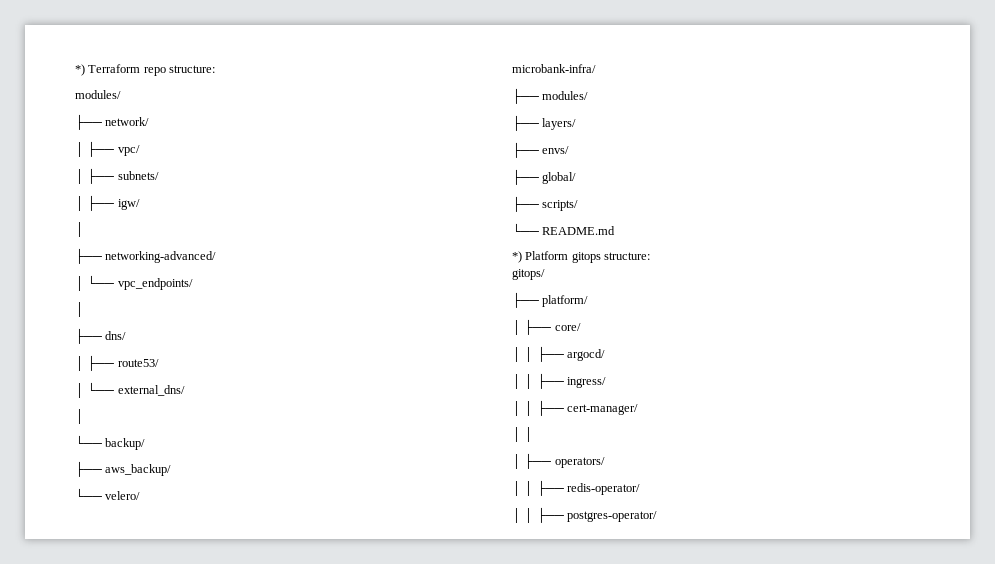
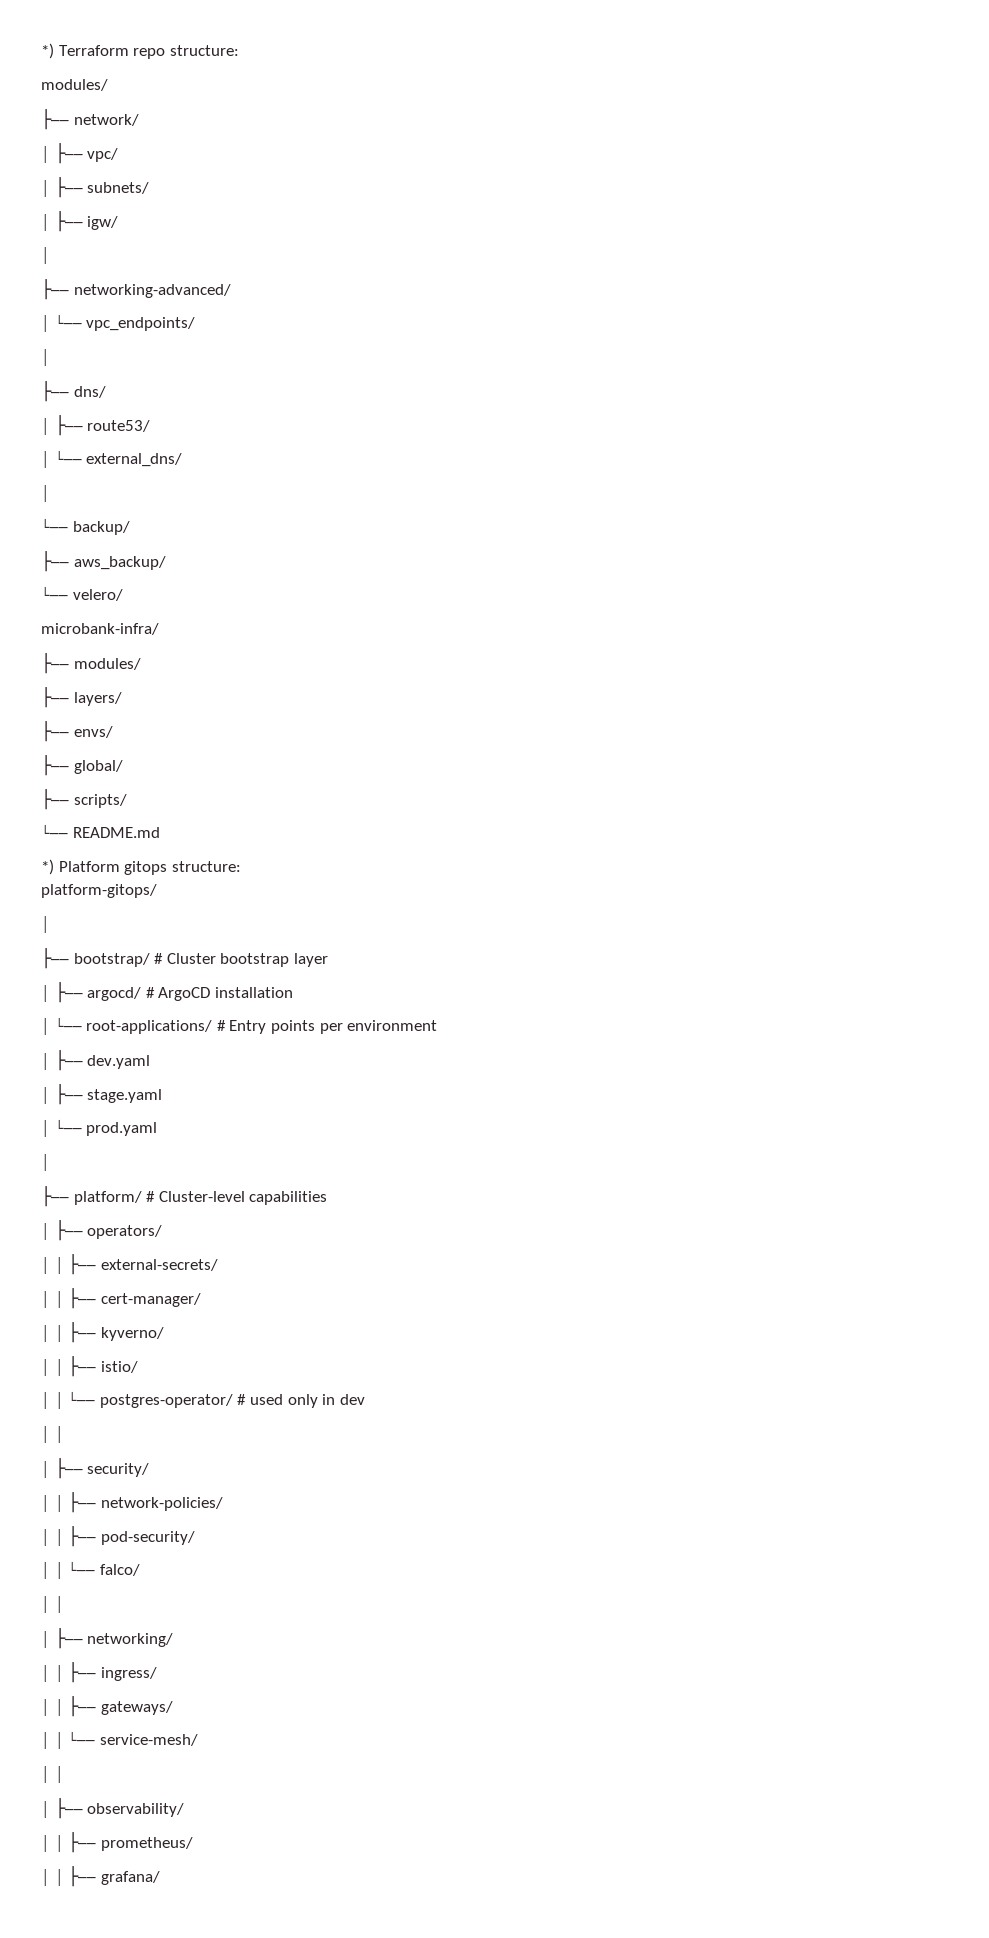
- gitops/
+ platform-gitops/
+ │
+ ├── bootstrap/ # Cluster bootstrap layer
+ │ ├── argocd/ # ArgoCD installation
+ │ └── root-applications/ # Entry points per environment
+ │ ├── dev.yaml
+ │ ├── stage.yaml
+ │ └── prod.yaml
+ │
- ├── platform/
- │ ├── core/
- │ │ ├── argocd/
+ ├── platform/ # Cluster-level capabilities
+ │ ├── operators/
+ │ │ ├── external-secrets/
+ │ │ ├── cert-manager/
+ │ │ ├── kyverno/
+ │ │ ├── istio/
+ │ │ └── postgres-operator/ # used only in dev
+ │ │
+ │ ├── security/
+ │ │ ├── network-policies/
+ │ │ ├── pod-security/
+ │ │ └── falco/
+ │ │
+ │ ├── networking/
- │ │ ├── cert-manager/
+ │ │ ├── gateways/
+ │ │ └── service-mesh/
  │ │
- │ ├── operators/
- │ │ ├── redis-operator/
- │ │ ├── postgres-operator/
+ │ ├── observability/
+ │ │ ├── prometheus/
+ │ │ ├── grafana/

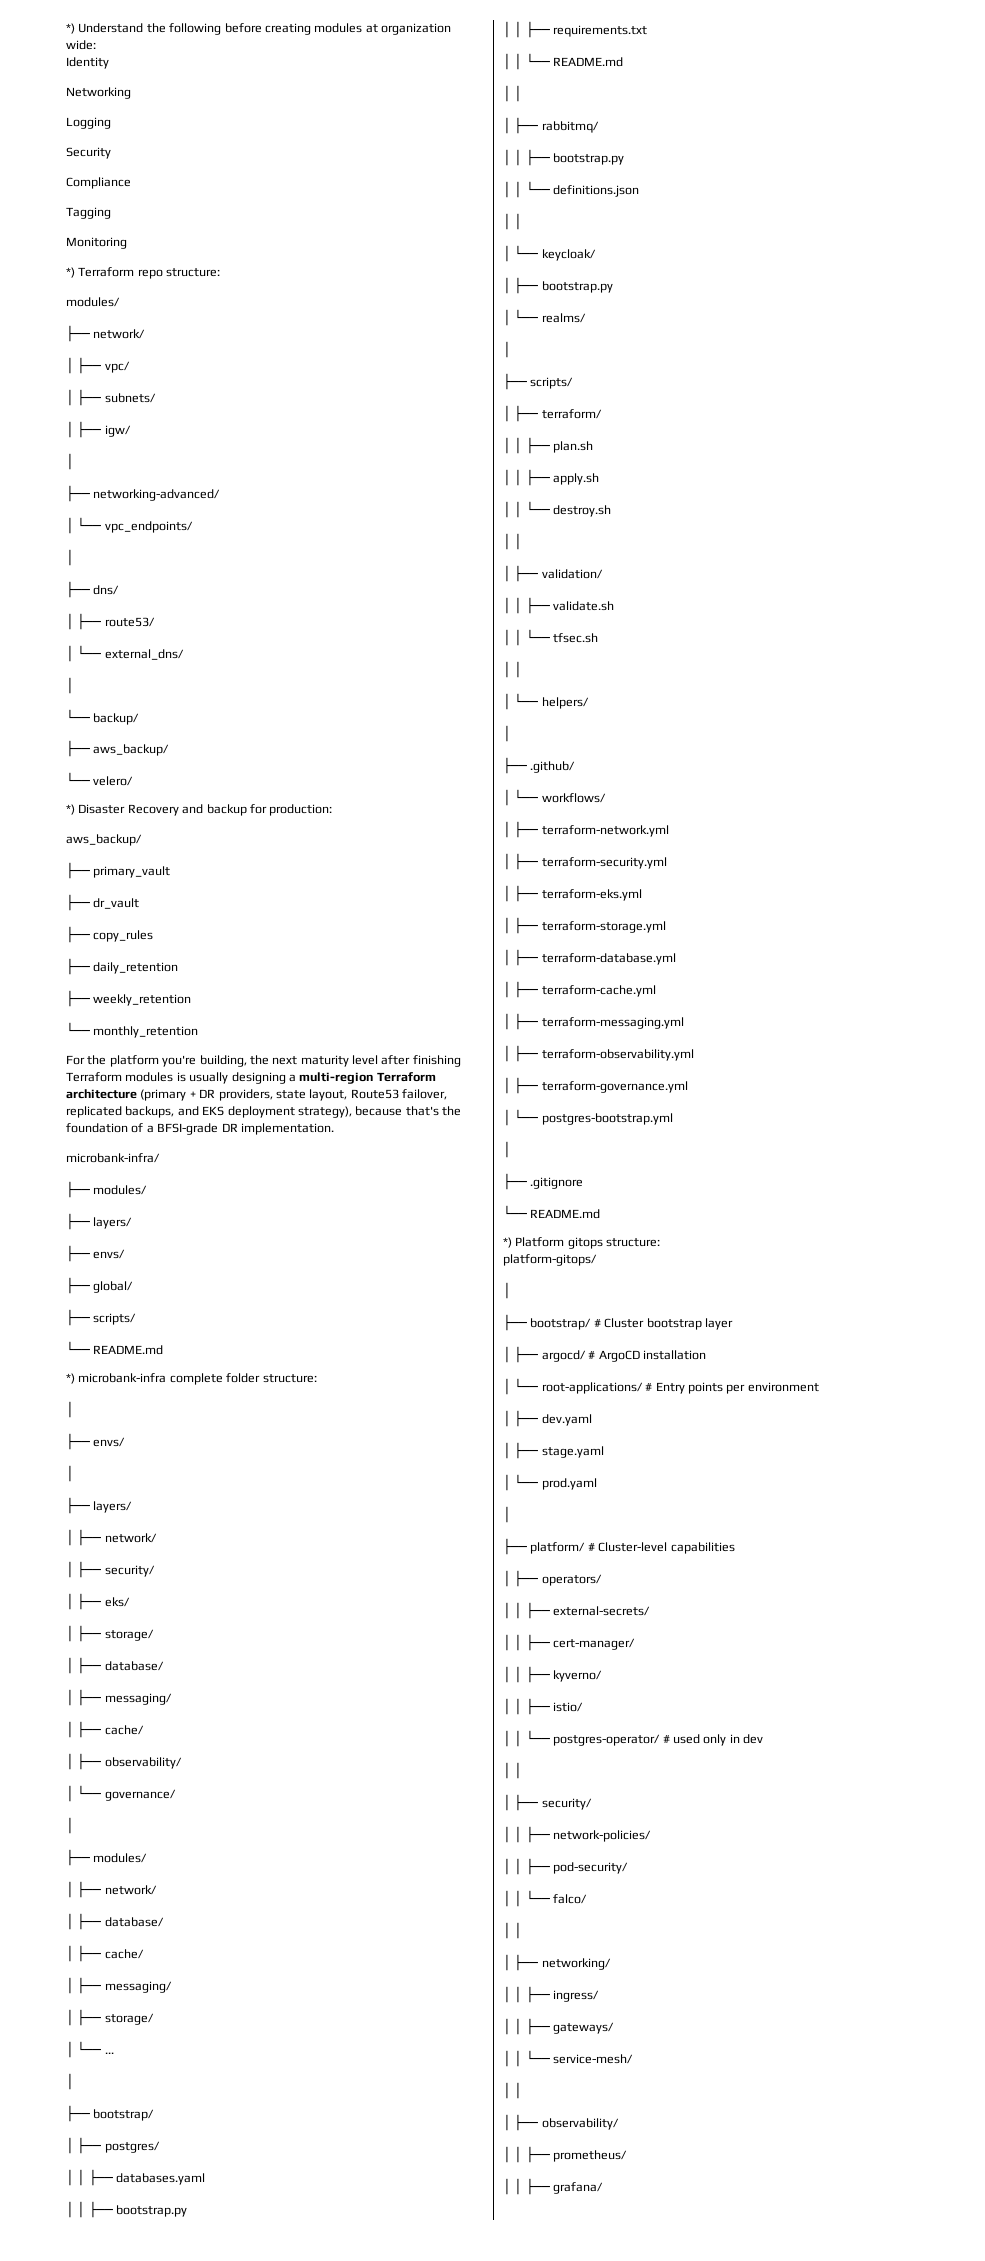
+ *) Understand the following before creating modules at organization wide:
+ Identity
+ Networking
+ Logging
+ Security
+ Compliance
+ Tagging
+ Monitoring
+ *) Disaster Recovery and backup for production:
+ aws_backup/
+ ├── primary_vault
+ ├── dr_vault
+ ├── copy_rules
+ ├── daily_retention
+ ├── weekly_retention
+ └── monthly_retention
+ For the platform you're building, the next maturity level after finishing Terraform modules is usually designing a multi-region Terraform architecture (primary + DR providers, state layout, Route53 failover, replicated backups, and EKS deployment strategy), because that's the foundation of a BFSI-grade DR implementation.
+ *) microbank-infra complete folder structure:
+ │
+ ├── envs/
+ │
+ ├── layers/
+ │ ├── network/
+ │ ├── security/
+ │ ├── eks/
+ │ ├── storage/
+ │ ├── database/
+ │ ├── messaging/
+ │ ├── cache/
+ │ ├── observability/
+ │ └── governance/
+ │
+ ├── modules/
+ │ ├── network/
+ │ ├── database/
+ │ ├── cache/
+ │ ├── messaging/
+ │ ├── storage/
+ │ └── ...
+ │
+ ├── bootstrap/
+ │ ├── postgres/
+ │ │ ├── databases.yaml
+ │ │ ├── bootstrap.py
+ │ │ ├── requirements.txt
+ │ │ └── README.md
+ │ │
+ │ ├── rabbitmq/
+ │ │ ├── bootstrap.py
+ │ │ └── definitions.json
+ │ │
+ │ └── keycloak/
+ │ ├── bootstrap.py
+ │ └── realms/
+ │
+ ├── scripts/
+ │ ├── terraform/
+ │ │ ├── plan.sh
+ │ │ ├── apply.sh
+ │ │ └── destroy.sh
+ │ │
+ │ ├── validation/
+ │ │ ├── validate.sh
+ │ │ └── tfsec.sh
+ │ │
+ │ └── helpers/
+ │
+ ├── .github/
+ │ └── workflows/
+ │ ├── terraform-network.yml
+ │ ├── terraform-security.yml
+ │ ├── terraform-eks.yml
+ │ ├── terraform-storage.yml
+ │ ├── terraform-database.yml
+ │ ├── terraform-cache.yml
+ │ ├── terraform-messaging.yml
+ │ ├── terraform-observability.yml
+ │ ├── terraform-governance.yml
+ │ └── postgres-bootstrap.yml
+ │
+ ├── .gitignore
+ └── README.md

